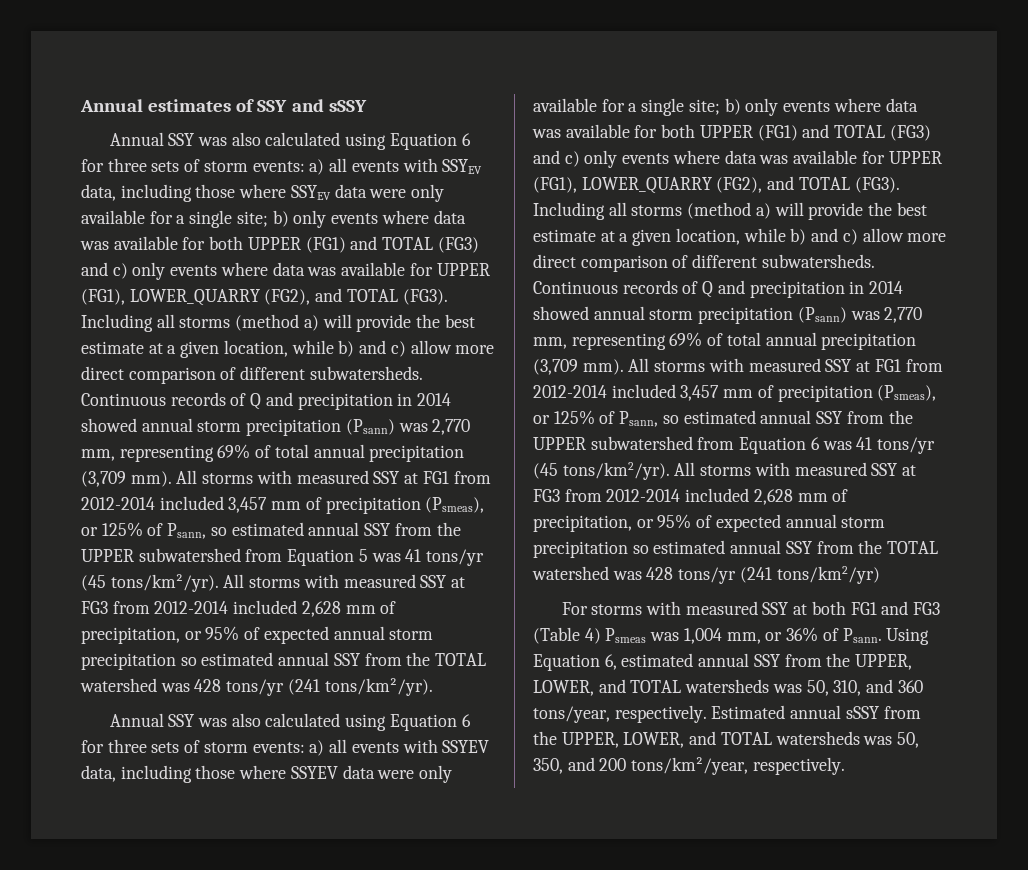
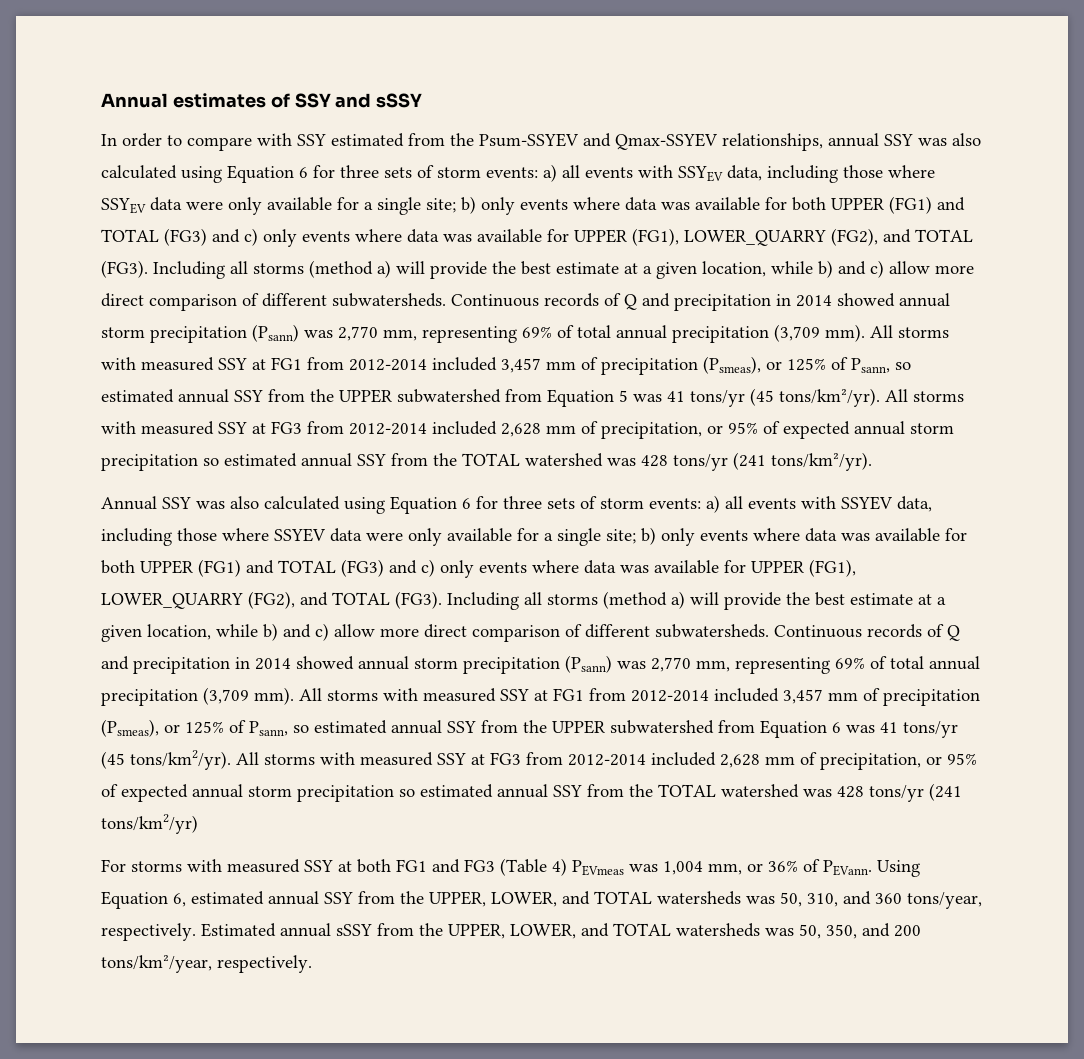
  Annual estimates of SSY and sSSY
- Annual SSY was also calculated using Equation 6 for three sets of storm events:
+ In order to compare with SSY estimated from the Psum-SSYEV and Qmax-SSYEV relationships, annual SSY was also calculated using Equation 6 for three sets of storm events:
- For storms with measured SSY at both FG1 and FG3 (Table 4) Psmeas was 1,004 mm, or 36% of Psann.
+ For storms with measured SSY at both FG1 and FG3 (Table 4) PEVmeas was 1,004 mm, or 36% of PEVann.

